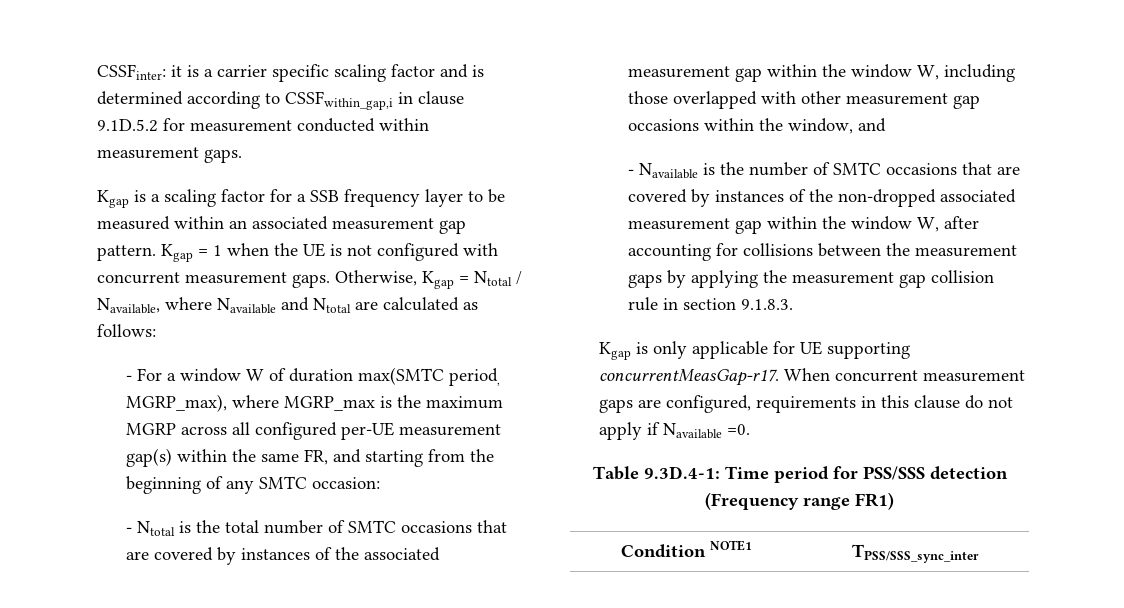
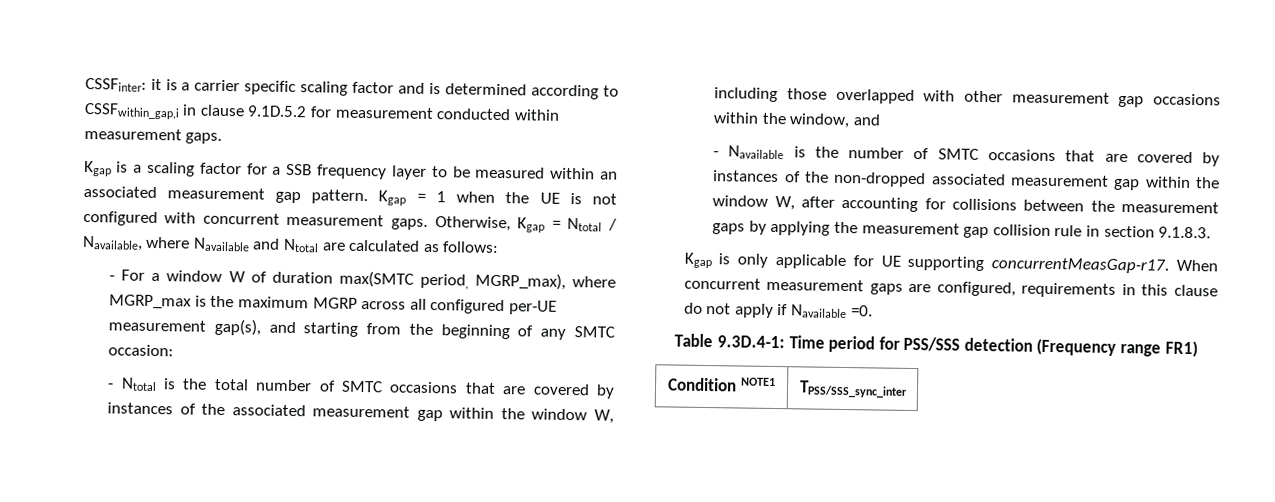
- - For a window W of duration max(SMTC period, MGRP_max), where MGRP_max is the maximum MGRP across all configured per-UE measurement gap(s) within the same FR, and starting from the beginning of any SMTC occasion:
+ - For a window W of duration max(SMTC period, MGRP_max), where MGRP_max is the maximum MGRP across all configured per-UE measurement gap(s), and starting from the beginning of any SMTC occasion:

